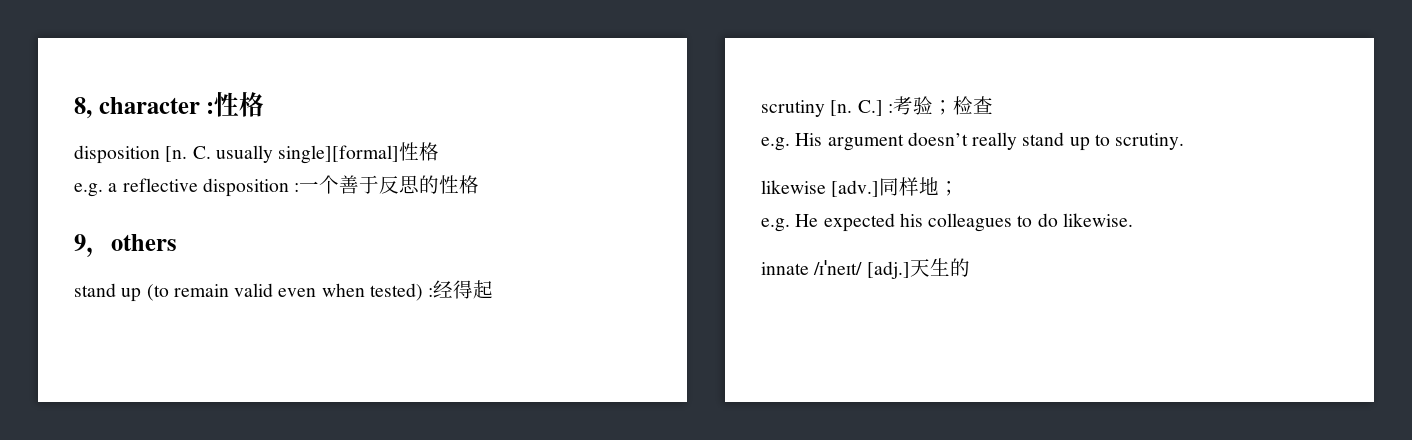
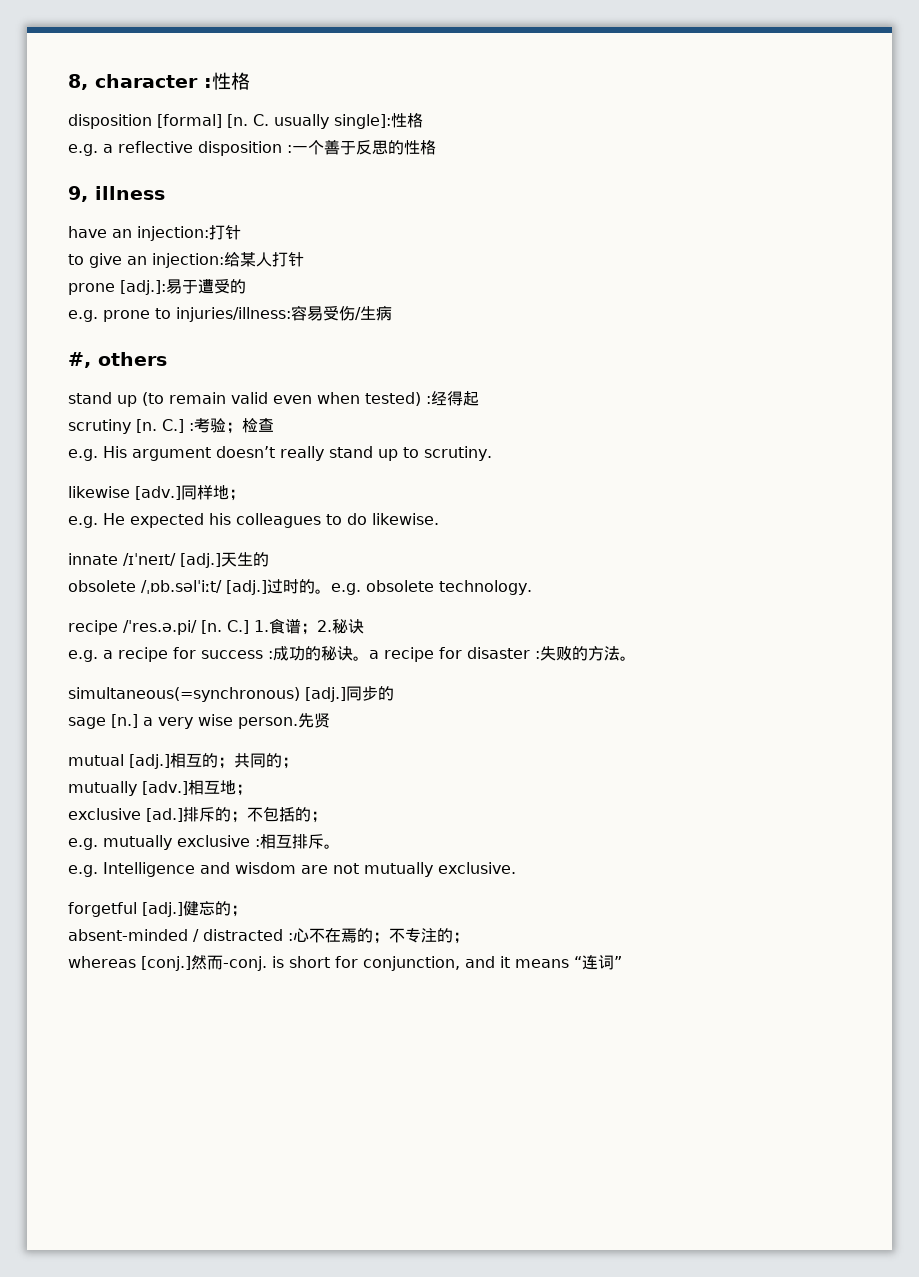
- disposition [n.
+ disposition [formal] [n.
- C. usually single][formal]性格
+ C. usually single]:性格
- 9，others
+ 9, illness
+ have an injection:打针
+ to give an injection:给某人打针
+ prone [adj.]:易于遭受的
+ e.g. prone to injuries/illness:容易受伤/生病
+ #, others
+ obsolete /ˌɒb.səlˈiːt/ [adj.]过时的。e.g. obsolete technology.
+ recipe /ˈres.ə.pi/ [n. C.] 1.食谱；2.秘诀
+ e.g. a recipe for success :成功的秘诀。a recipe for disaster :失败的方法。
+ simultaneous(=synchronous) [adj.]同步的
+ sage [n.] a very wise person.先贤
+ mutual [adj.]相互的；共同的；
+ mutually [adv.]相互地；
+ exclusive [ad.]排斥的；不包括的；
+ e.g. mutually exclusive :相互排斥。
+ e.g. Intelligence and wisdom are not mutually exclusive.
+ forgetful [adj.]健忘的；
+ absent-minded / distracted :心不在焉的；不专注的；
+ whereas [conj.]然而-conj. is short for conjunction, and it means “连词”

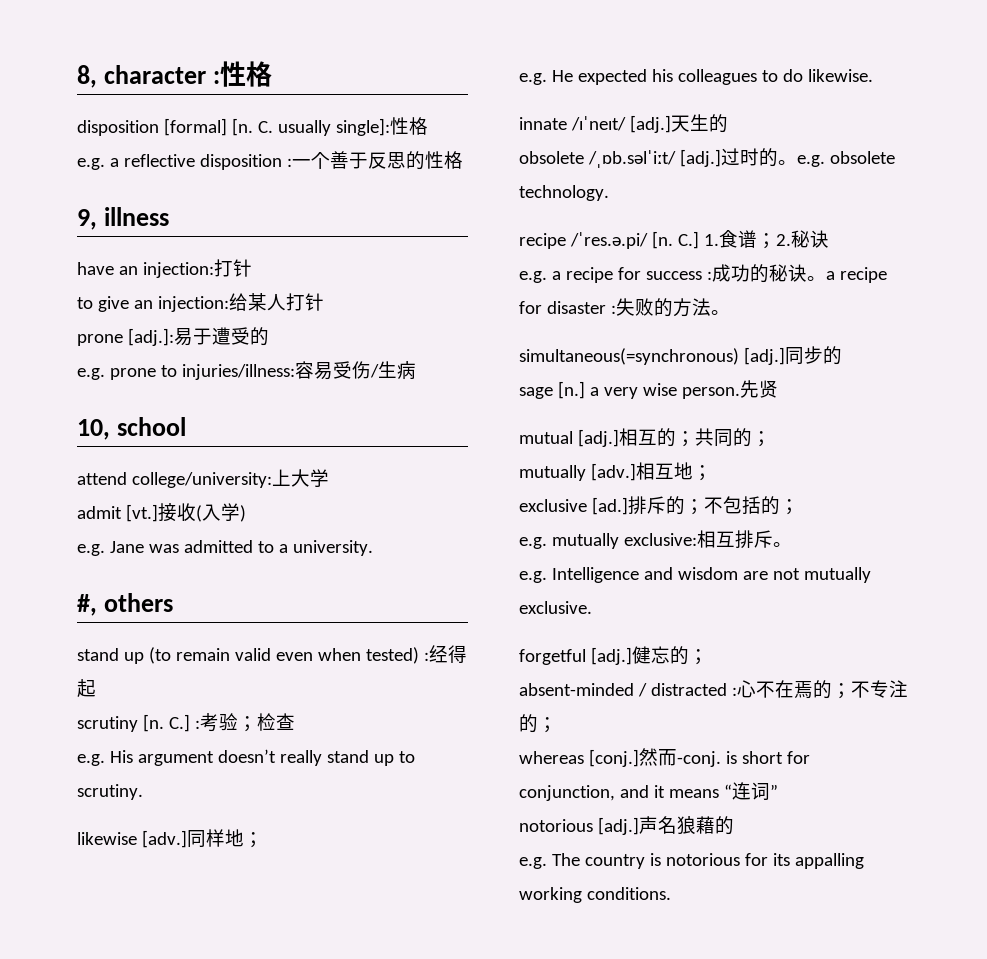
+ 10, school
+ attend college/university:上大学
+ admit [vt.]接收(入学)
+ e.g. Jane was admitted to a university.
- e.g. mutually exclusive :相互排斥。
+ e.g. mutually exclusive:相互排斥。
+ notorious [adj.]声名狼藉的
+ e.g. The country is notorious for its appalling working conditions.

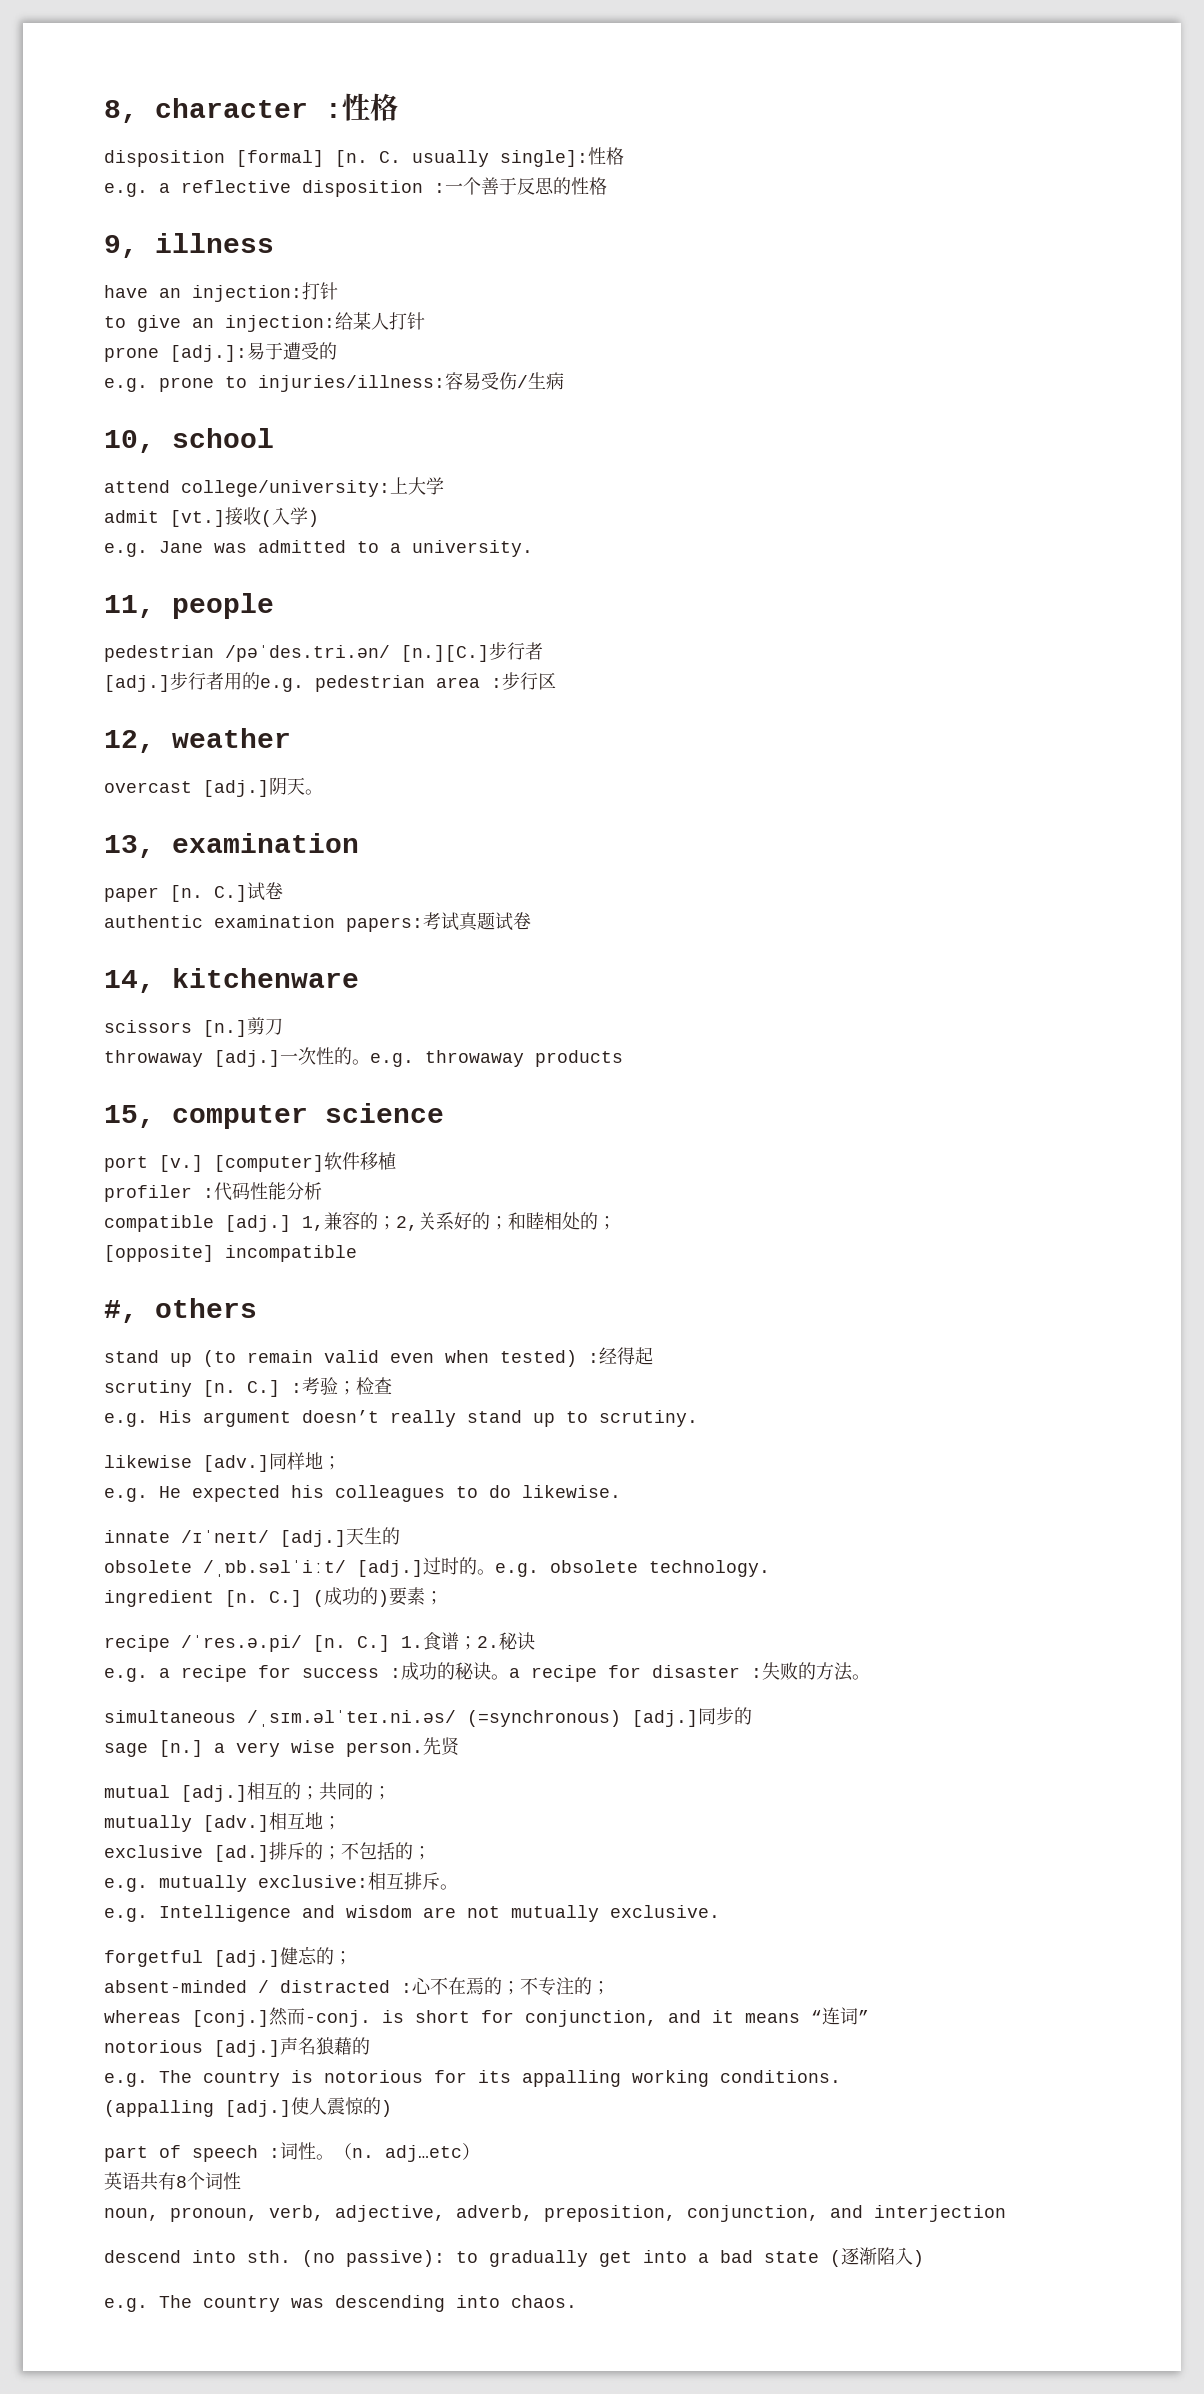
+ 11, people
+ pedestrian /pəˈdes.tri.ən/ [n.][C.]步行者
+ [adj.]步行者用的e.g. pedestrian area :步行区
+ 12, weather
+ overcast [adj.]阴天。
+ 13, examination
+ paper [n. C.]试卷
+ authentic examination papers:考试真题试卷
+ 14, kitchenware
+ scissors [n.]剪刀
+ throwaway [adj.]一次性的。e.g. throwaway products
+ 15, computer science
+ port [v.] [computer]软件移植
+ profiler :代码性能分析
+ compatible [adj.] 1,兼容的；2,关系好的；和睦相处的；
+ [opposite] incompatible
+ ingredient [n. C.] (成功的)要素；
- simultaneous(=synchronous) [adj.]
+ simultaneous /ˌsɪm.əlˈteɪ.ni.əs/ (=synchronous) [adj.]
+ (appalling [adj.]使人震惊的)
+ part of speech :词性。（n. adj…etc）
+ 英语共有8个词性
+ noun, pronoun, verb, adjective, adverb, preposition, conjunction, and interjection
+ descend into sth. (no passive): to gradually get into a bad state (逐渐陷入)
+ e.g. The country was descending into chaos.

